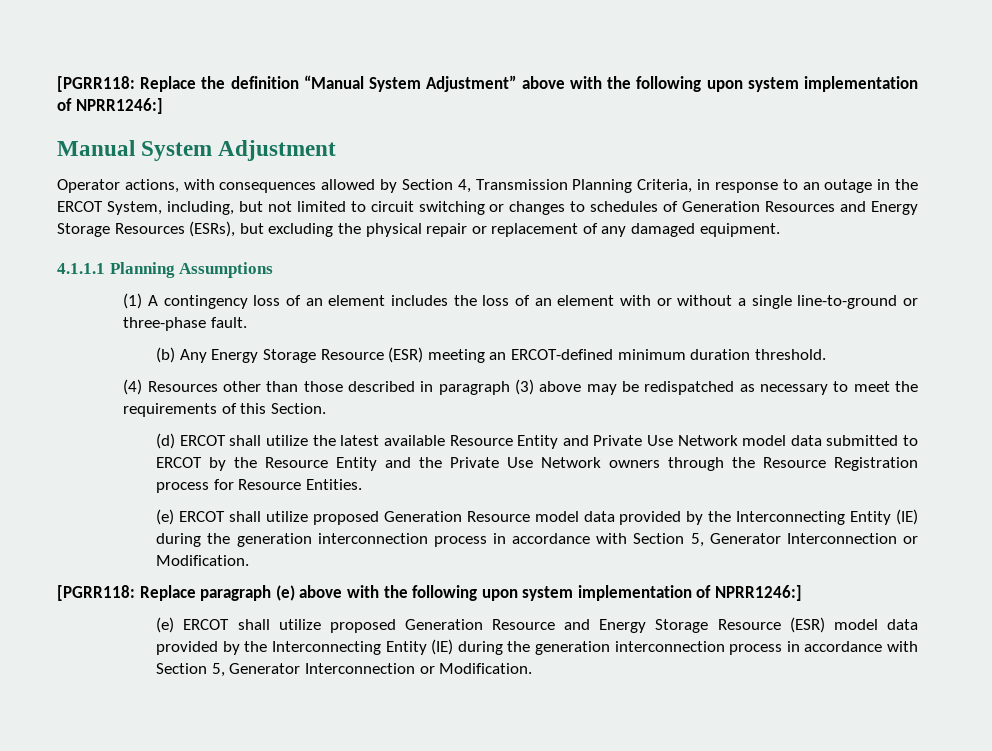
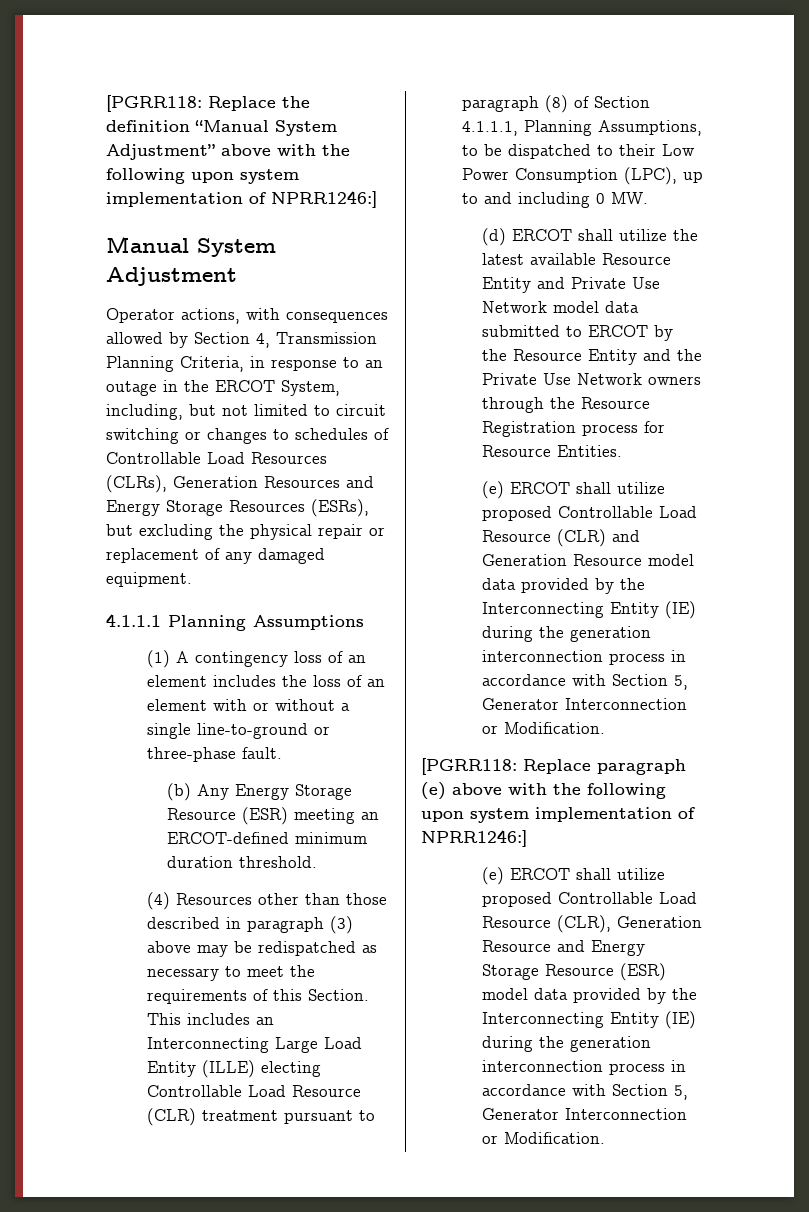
- Operator actions, with consequences allowed by Section 4, Transmission Planning Criteria, in response to an outage in the ERCOT System, including, but not limited to circuit switching or changes to schedules of Generation Resources and Energy Storage Resources (ESRs), but excluding the physical repair or replacement of any damaged equipment.
+ Operator actions, with consequences allowed by Section 4, Transmission Planning Criteria, in response to an outage in the ERCOT System, including, but not limited to circuit switching or changes to schedules of Controllable Load Resources (CLRs), Generation Resources and Energy Storage Resources (ESRs), but excluding the physical repair or replacement of any damaged equipment.
+ This includes an Interconnecting Large Load Entity (ILLE) electing Controllable Load Resource (CLR) treatment pursuant to paragraph (8) of Section 4.1.1.1, Planning Assumptions, to be dispatched to their Low Power Consumption (LPC), up to and including 0 MW.
- (e) ERCOT shall utilize proposed Generation Resource model data provided by the Interconnecting Entity (IE) during the generation interconnection process in accordance with Section 5, Generator Interconnection or Modification.
+ (e) ERCOT shall utilize proposed Controllable Load Resource (CLR) and Generation Resource model data provided by the Interconnecting Entity (IE) during the generation interconnection process in accordance with Section 5, Generator Interconnection or Modification.
- (e) ERCOT shall utilize proposed Generation Resource and Energy Storage Resource (ESR) model data provided by the Interconnecting Entity (IE) during the generation interconnection process in accordance with Section 5, Generator Interconnection or Modification.
+ (e) ERCOT shall utilize proposed Controllable Load Resource (CLR), Generation Resource and Energy Storage Resource (ESR) model data provided by the Interconnecting Entity (IE) during the generation interconnection process in accordance with Section 5, Generator Interconnection or Modification.

